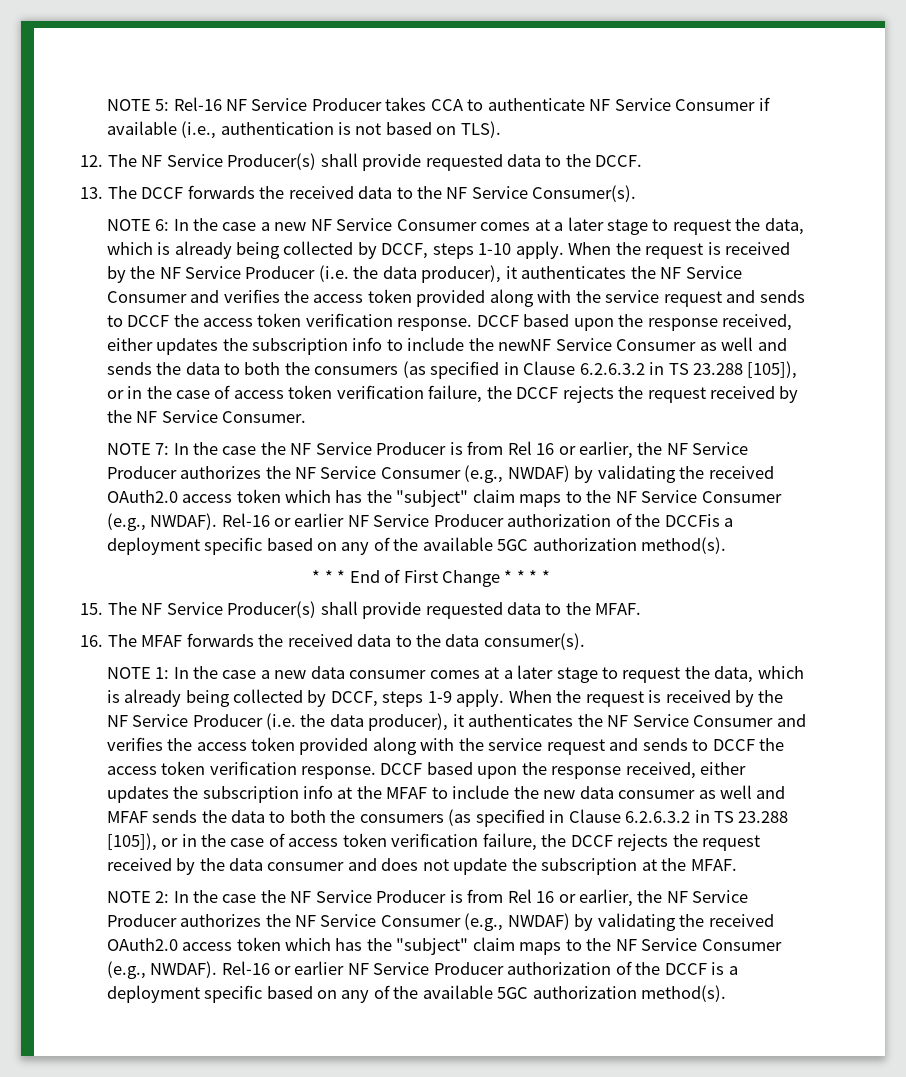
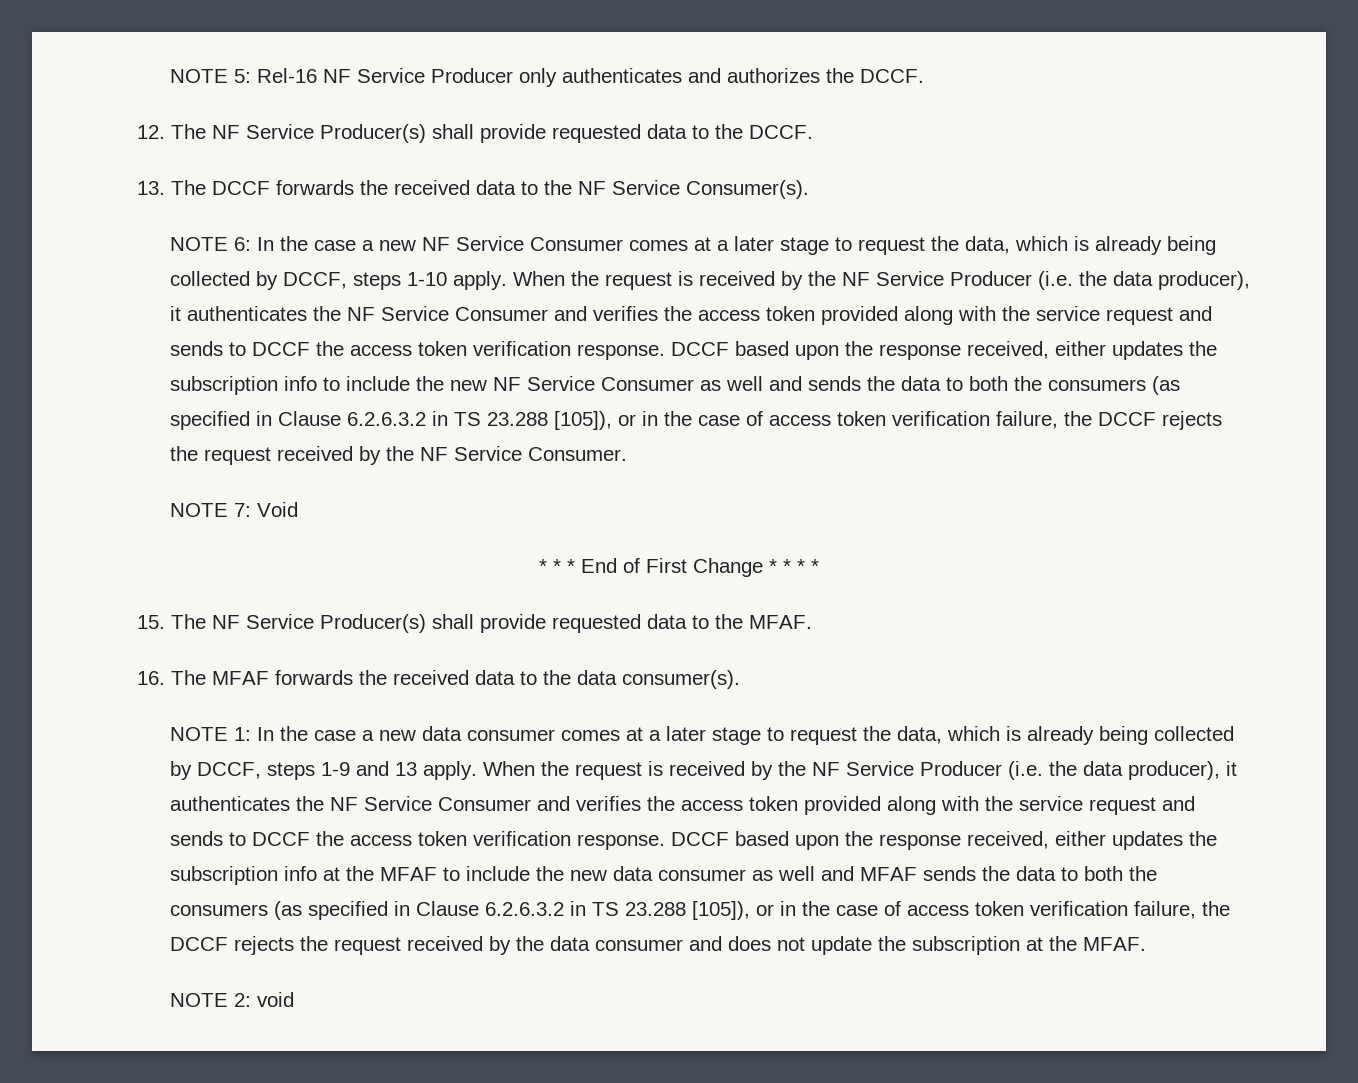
- NOTE 5: Rel-16 NF Service Producer takes CCA to authenticate NF Service Consumer if available (i.e., authentication is not based on TLS).
+ NOTE 5: Rel-16 NF Service Producer only authenticates and authorizes the DCCF.
- DCCF based upon the response received, either updates the subscription info to include the newNF Service Consumer as well and sends the data to both the consumers (as specified in Clause 6.2.6.3.2 in TS 23.288 [105]), or in the case of access token verification failure, the DCCF rejects the request received by the NF Service Consumer.
+ DCCF based upon the response received, either updates the subscription info to include the new NF Service Consumer as well and sends the data to both the consumers (as specified in Clause 6.2.6.3.2 in TS 23.288 [105]), or in the case of access token verification failure, the DCCF rejects the request received by the NF Service Consumer.
- NOTE 7: In the case the NF Service Producer is from Rel 16 or earlier, the NF Service Producer authorizes the NF Service Consumer (e.g., NWDAF) by validating the received OAuth2.0 access token which has the "subject" claim maps to the NF Service Consumer (e.g., NWDAF). Rel-16 or earlier NF Service Producer authorization of the DCCFis a deployment specific based on any of the available 5GC authorization method(s).
+ NOTE 7: Void
- NOTE 1: In the case a new data consumer comes at a later stage to request the data, which is already being collected by DCCF, steps 1-9 apply.
+ NOTE 1: In the case a new data consumer comes at a later stage to request the data, which is already being collected by DCCF, steps 1-9 and 13 apply.
- NOTE 2: In the case the NF Service Producer is from Rel 16 or earlier, the NF Service Producer authorizes the NF Service Consumer (e.g., NWDAF) by validating the received OAuth2.0 access token which has the "subject" claim maps to the NF Service Consumer (e.g., NWDAF). Rel-16 or earlier NF Service Producer authorization of the DCCF is a deployment specific based on any of the available 5GC authorization method(s).
+ NOTE 2: void

